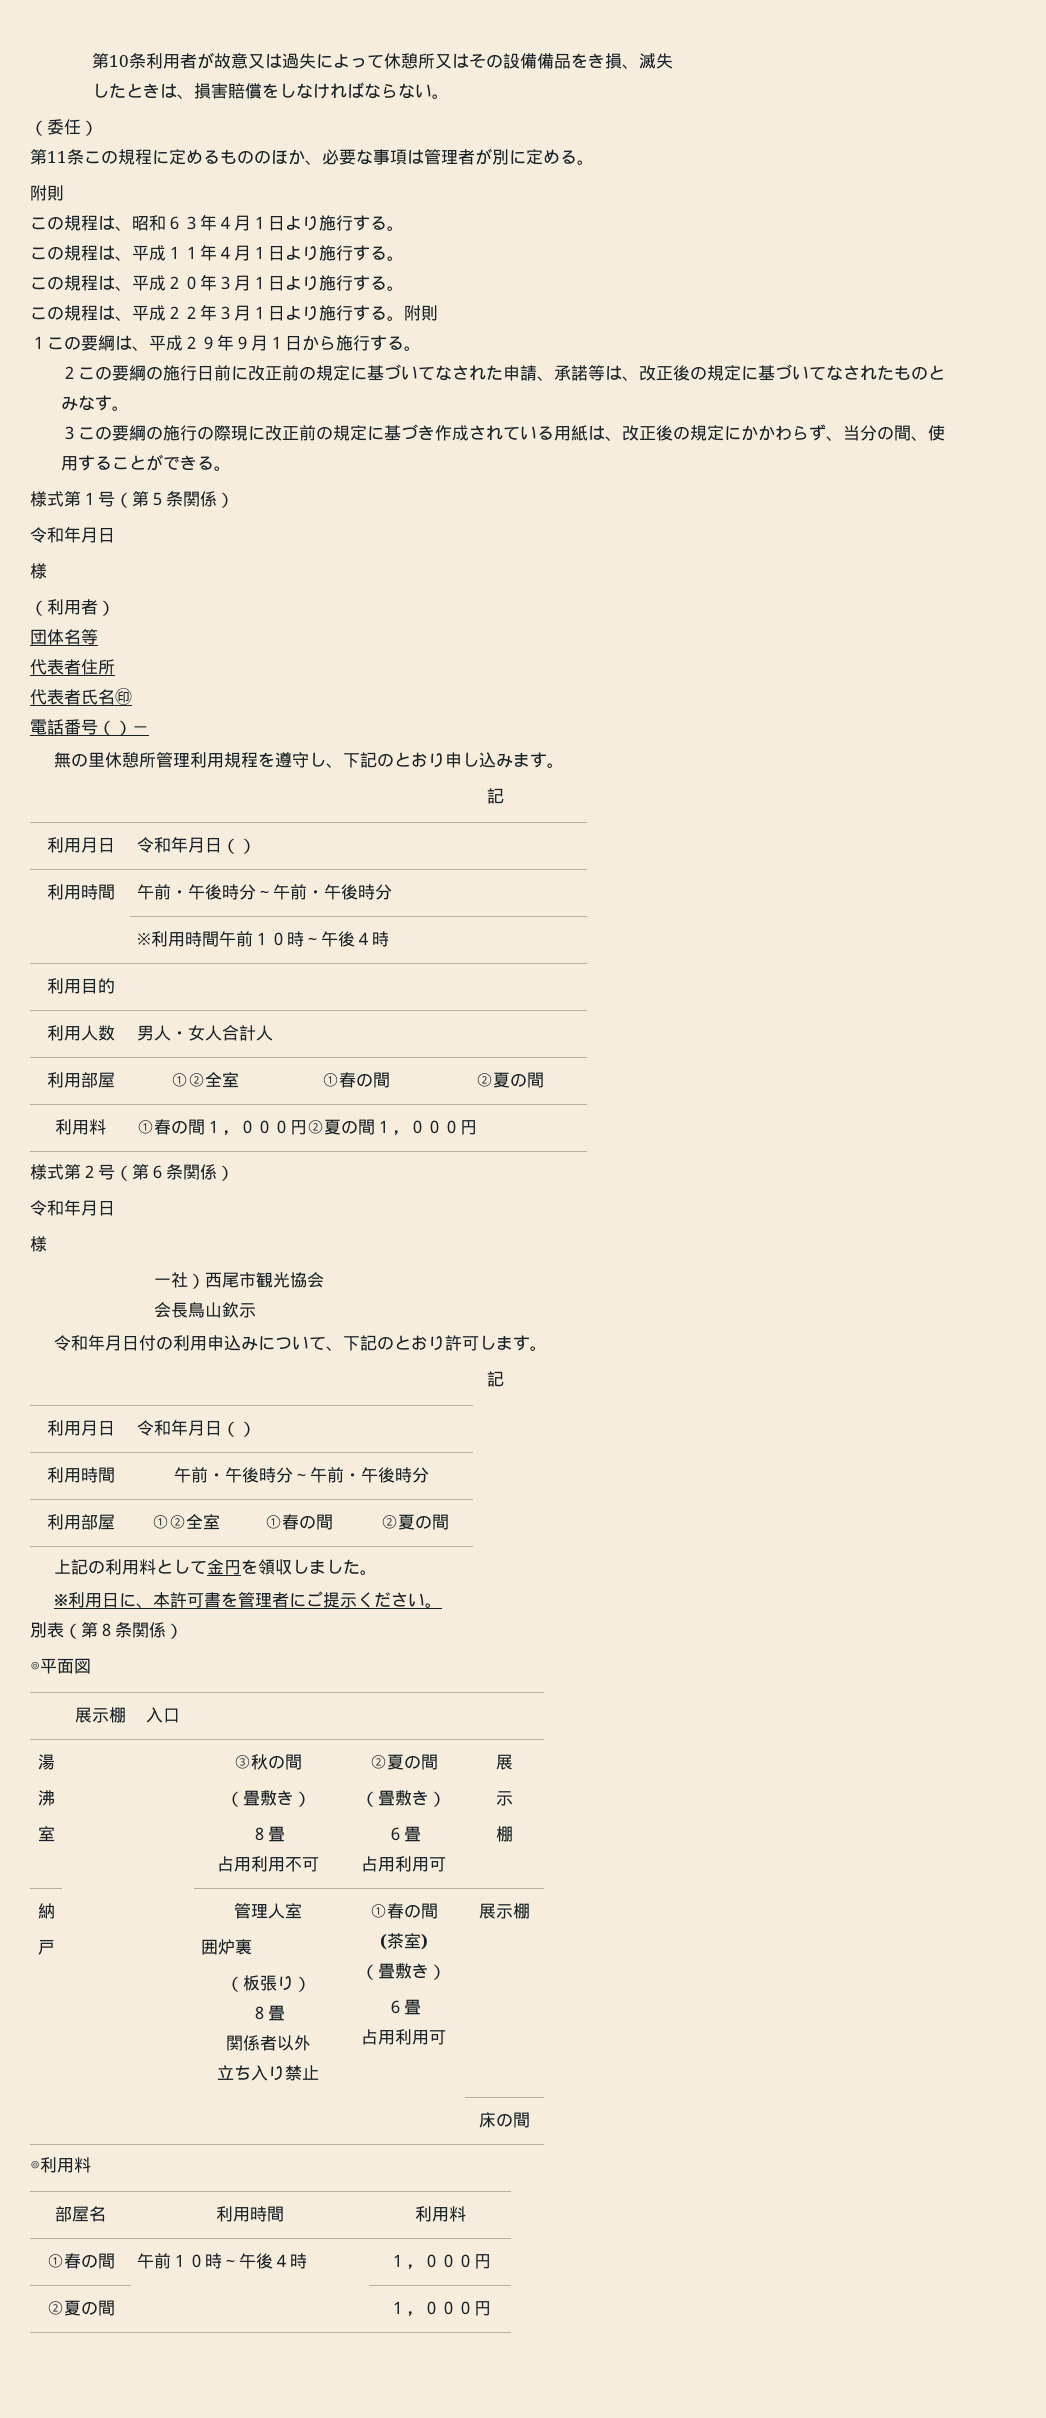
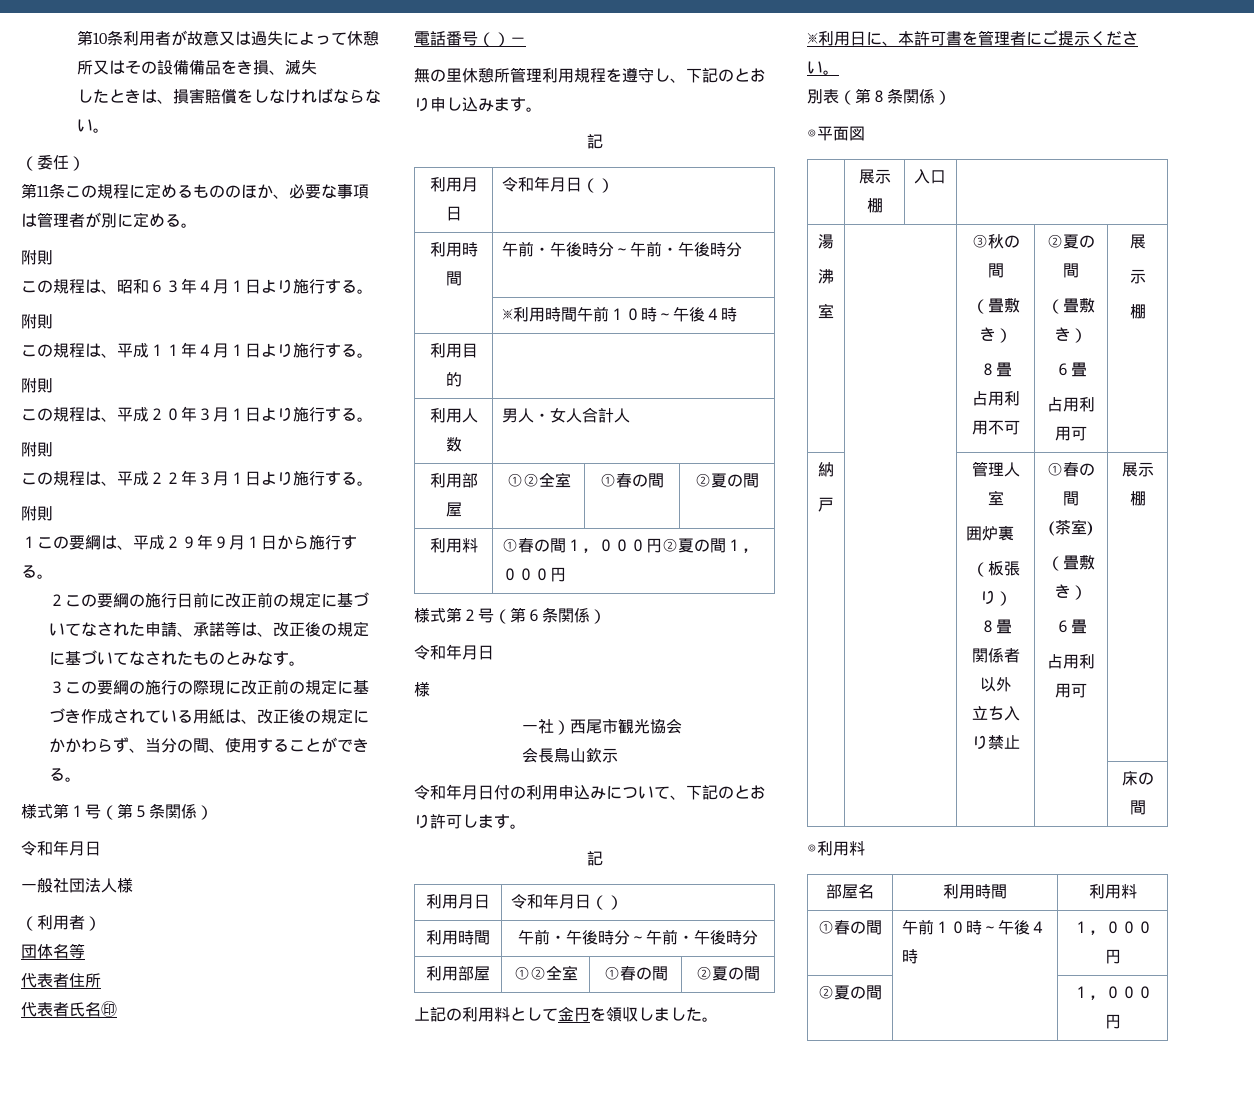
  この規程は、昭和６３年４月１日より施行する。
+ 附則
  この規程は、平成１１年４月１日より施行する。
+ 附則
  この規程は、平成２０年３月１日より施行する。
+ 附則
- この規程は、平成２２年３月１日より施行する。附則
+ この規程は、平成２２年３月１日より施行する。
+ 附則
  様式第１号（第５条関係）
  令和年月日
- 様
+ 一般社団法人様

